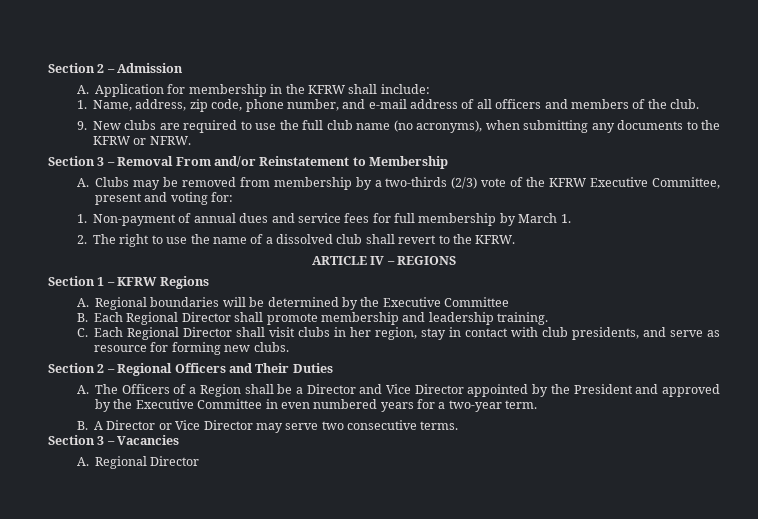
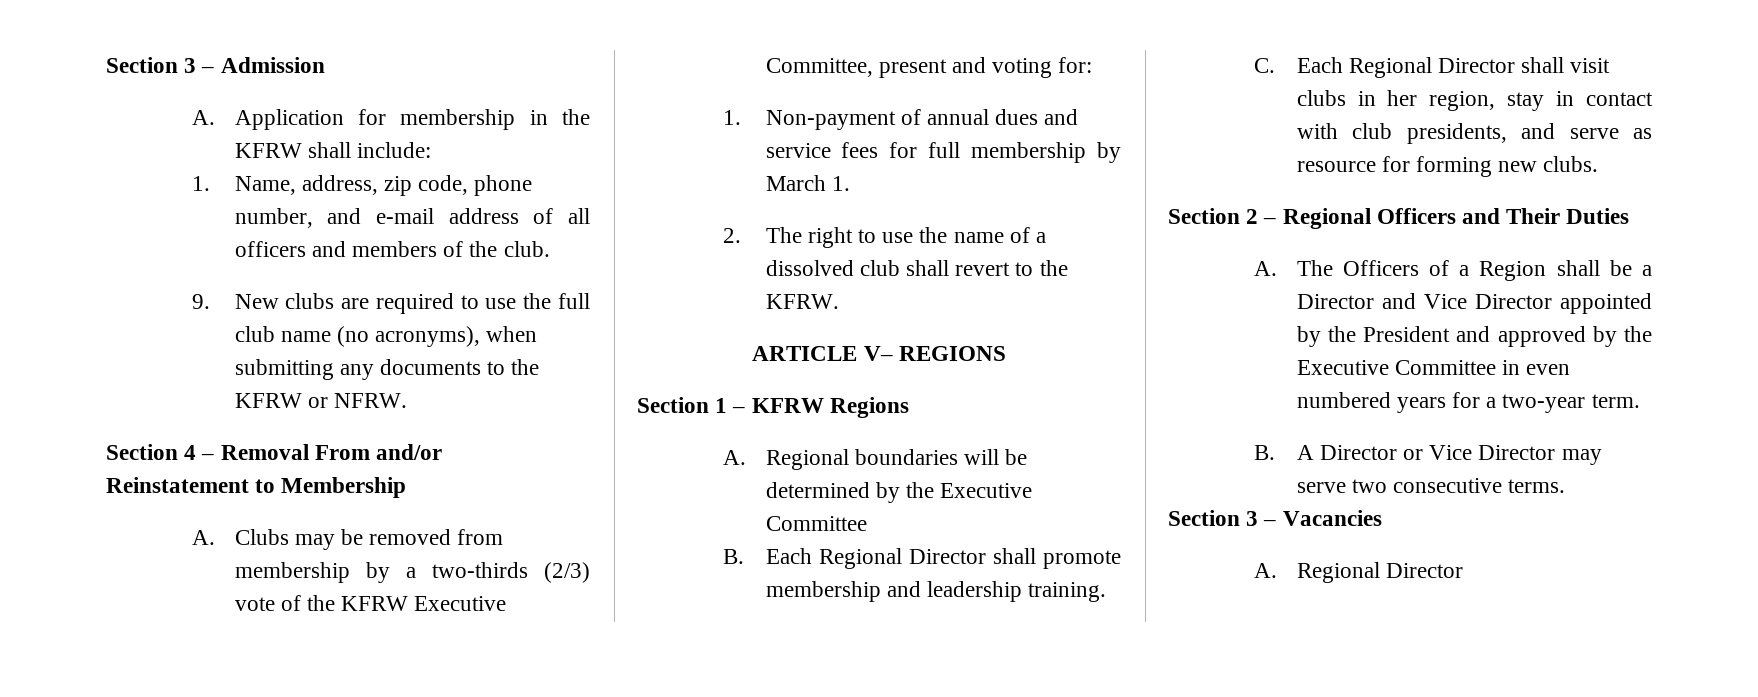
- Section 2 – Admission
+ Section 3 – Admission
- Section 3 – Removal From and/or Reinstatement to Membership
+ Section 4 – Removal From and/or Reinstatement to Membership
- ARTICLE IV – REGIONS
+ ARTICLE V– REGIONS

